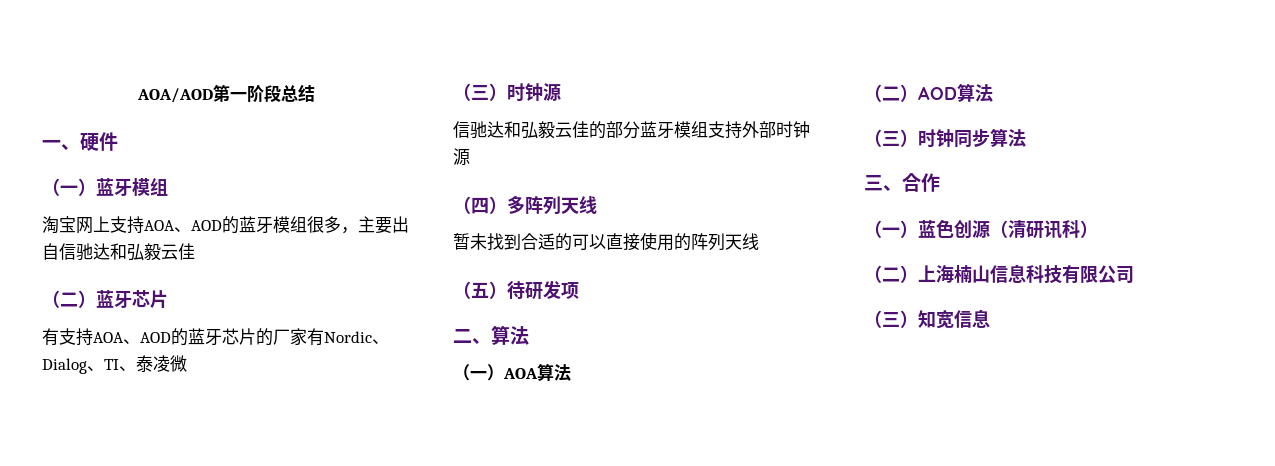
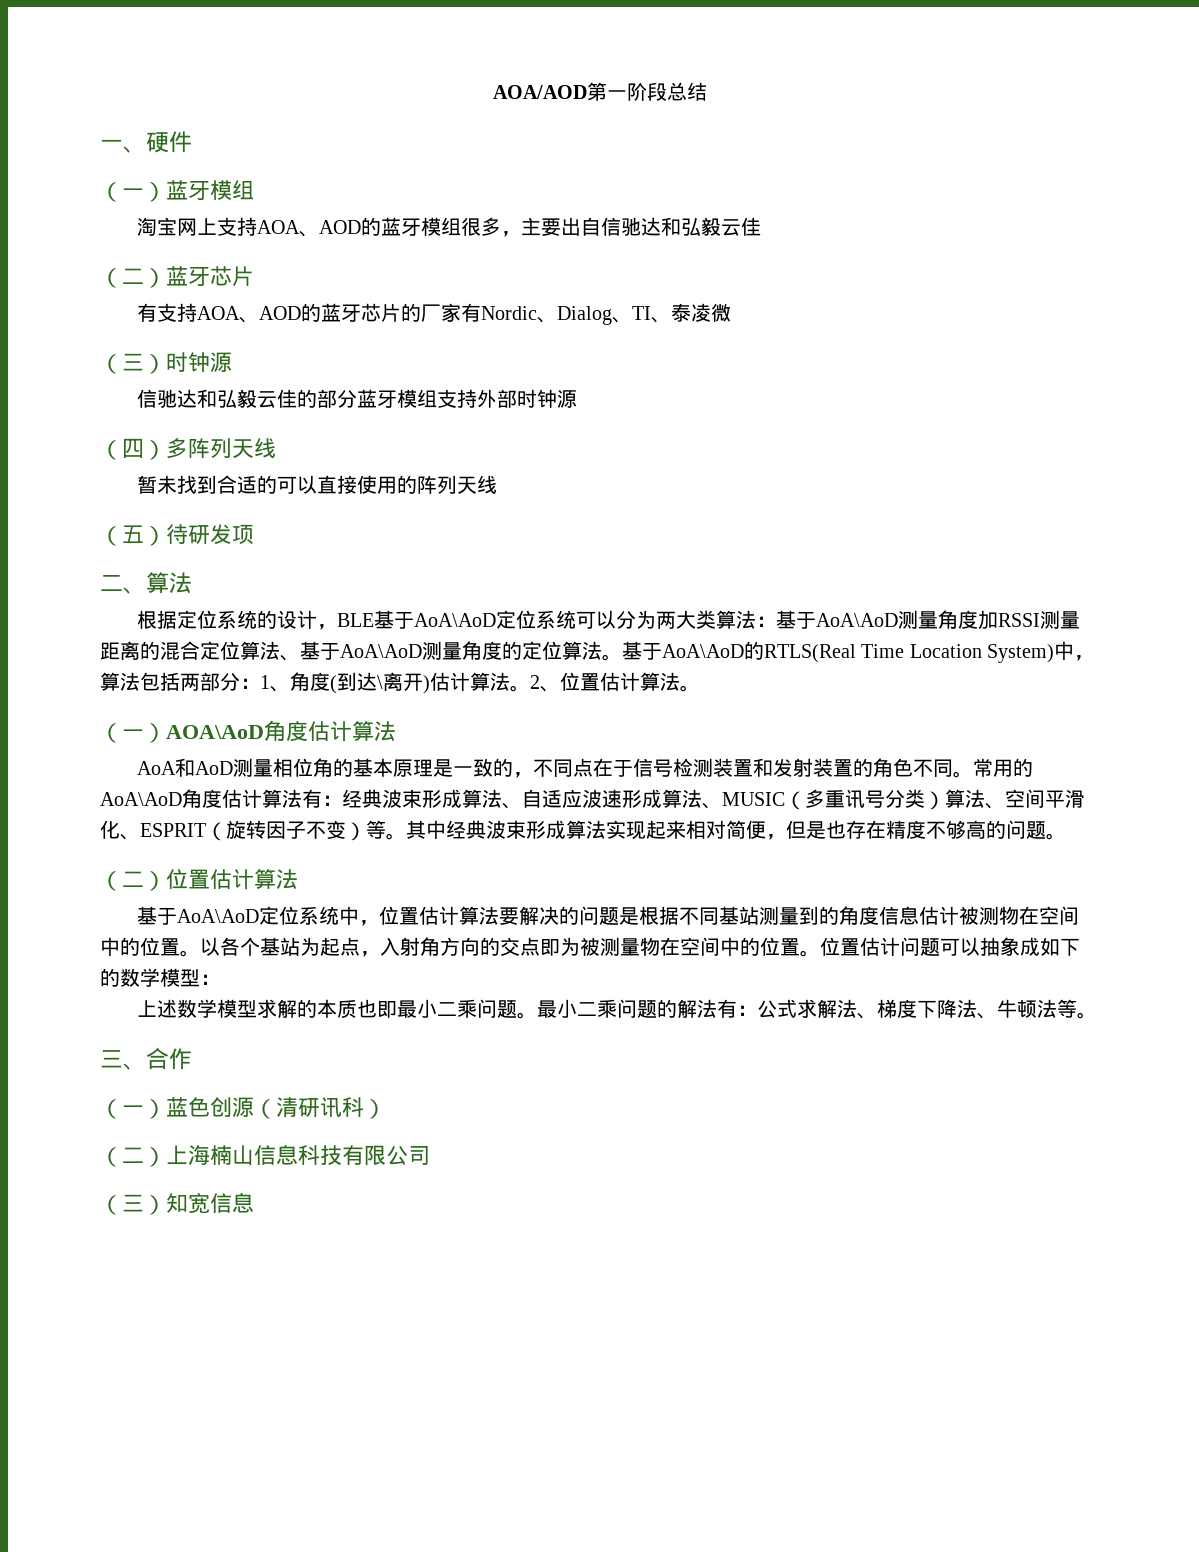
- （一）AOA算法
- （二）AOD算法
- （三）时钟同步算法
+ 根据定位系统的设计，BLE基于AoA\AoD定位系统可以分为两大类算法：基于AoA\AoD测量角度加RSSI测量距离的混合定位算法、基于AoA\AoD测量角度的定位算法。基于AoA\AoD的RTLS(Real Time Location System)中，算法包括两部分：1、角度(到达\离开)估计算法。2、位置估计算法。
+ （一）AOA\AoD角度估计算法
+ AoA和AoD测量相位角的基本原理是一致的，不同点在于信号检测装置和发射装置的角色不同。常用的AoA\AoD角度估计算法有：经典波束形成算法、自适应波速形成算法、MUSIC（多重讯号分类）算法、空间平滑化、ESPRIT（旋转因子不变）等。其中经典波束形成算法实现起来相对简便，但是也存在精度不够高的问题。
+ （二）位置估计算法
+ 基于AoA\AoD定位系统中，位置估计算法要解决的问题是根据不同基站测量到的角度信息估计被测物在空间中的位置。以各个基站为起点，入射角方向的交点即为被测量物在空间中的位置。位置估计问题可以抽象成如下的数学模型：
+ 上述数学模型求解的本质也即最小二乘问题。最小二乘问题的解法有：公式求解法、梯度下降法、牛顿法等。

